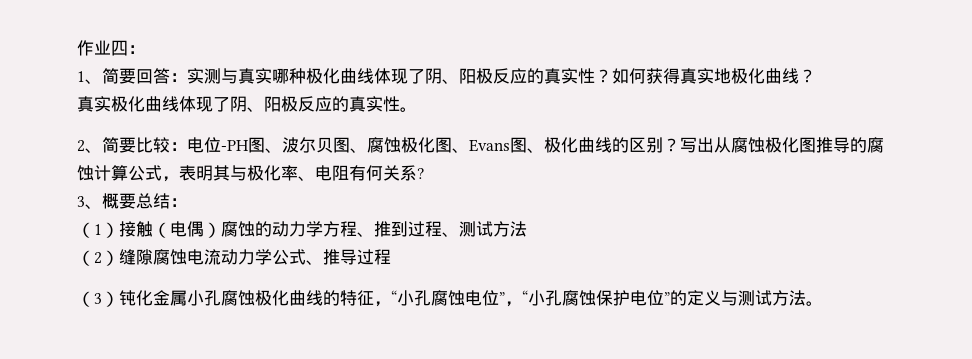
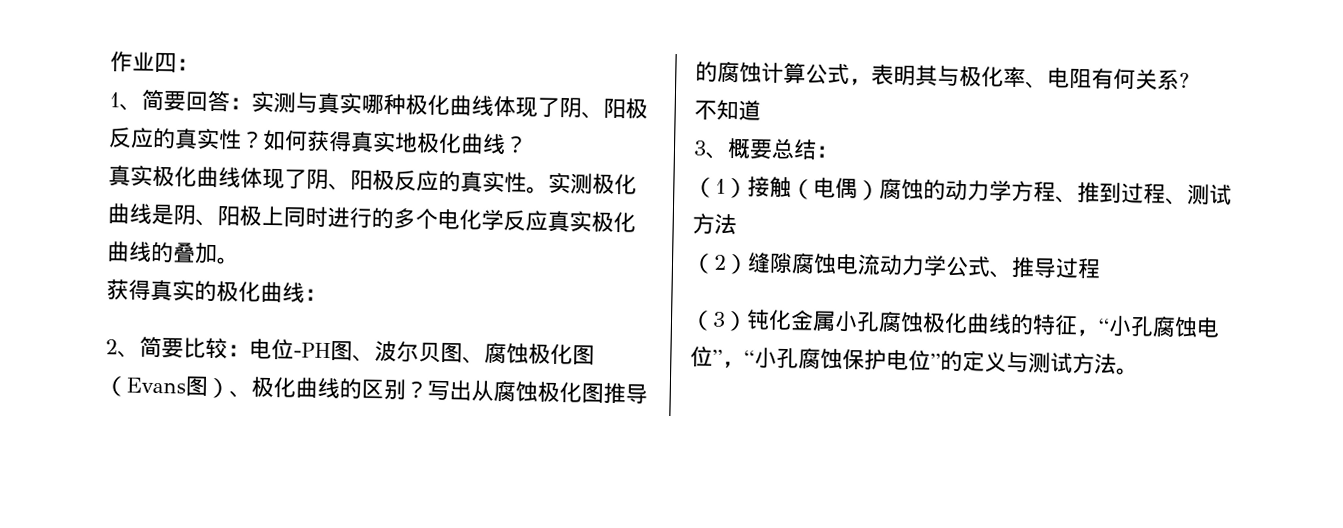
+ 实测极化曲线是阴、阳极上同时进行的多个电化学反应真实极化曲线的叠加。
+ 获得真实的极化曲线：
- 2、简要比较：电位-PH图、波尔贝图、腐蚀极化图、Evans图、极化曲线的区别？
+ 2、简要比较：电位-PH图、波尔贝图、腐蚀极化图（Evans图）、极化曲线的区别？
+ 不知道

